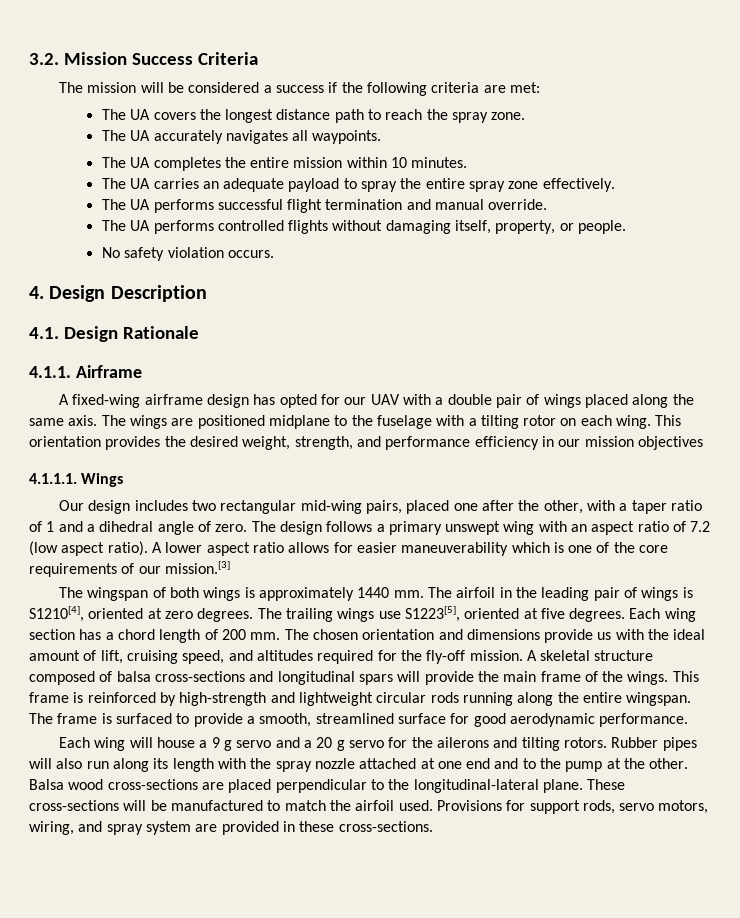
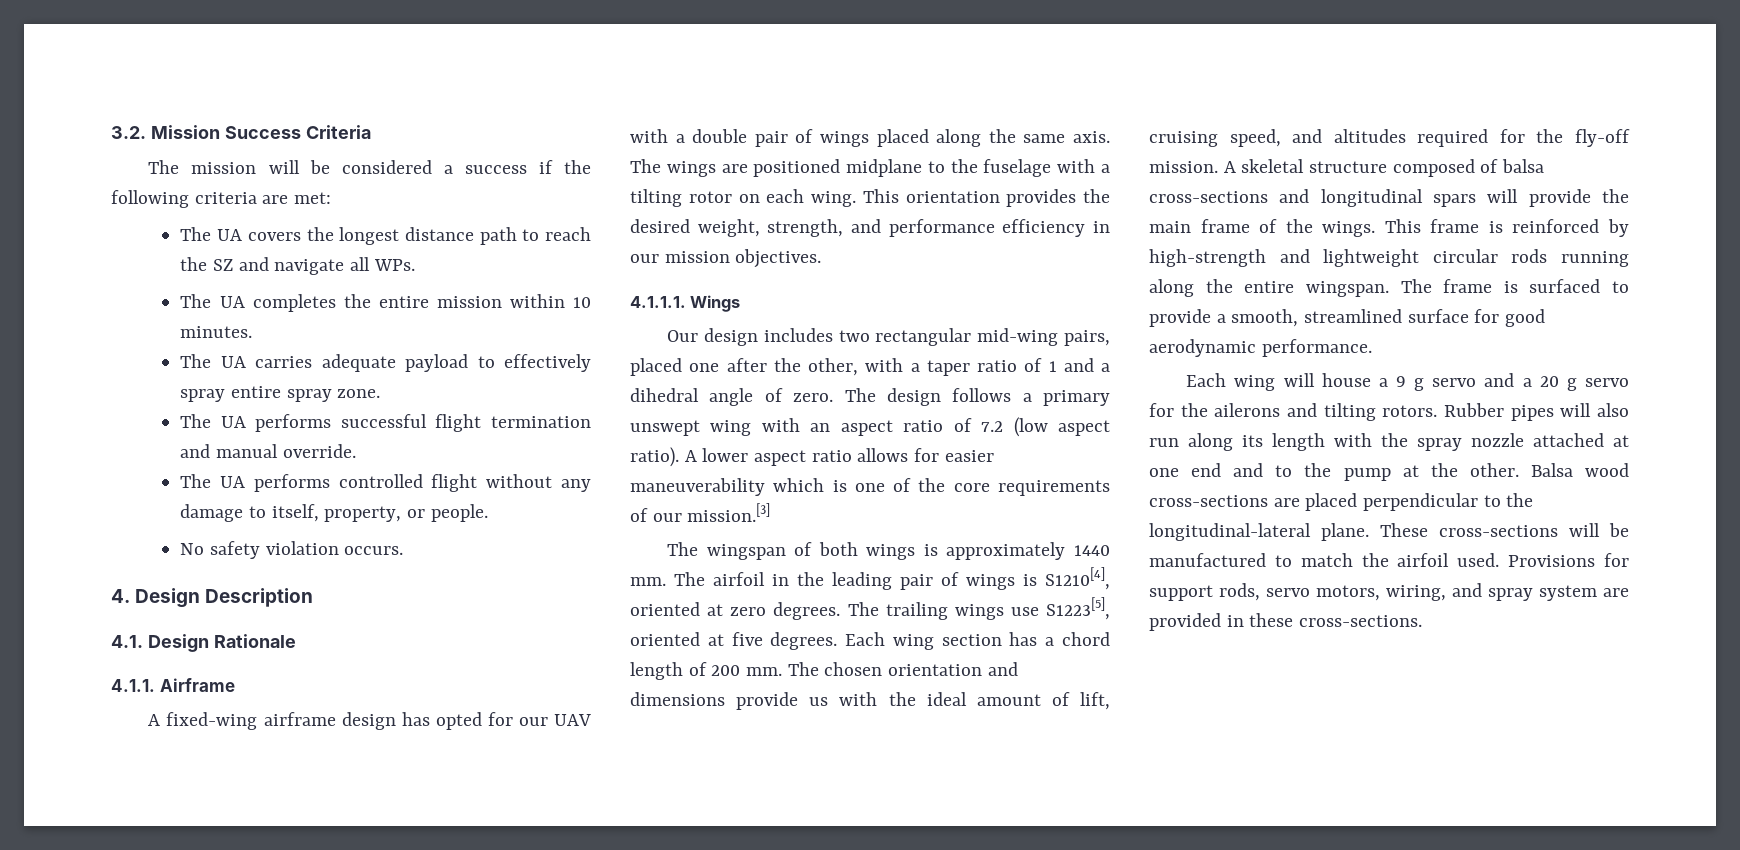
- The UA covers the longest distance path to reach the spray zone.
- The UA accurately navigates all waypoints.
+ The UA covers the longest distance path to reach the SZ and navigate all WPs.
- The UA carries an adequate payload to spray the entire spray zone effectively.
+ The UA carries adequate payload to effectively spray entire spray zone.
- The UA performs controlled flights without damaging itself, property, or people.
+ The UA performs controlled flight without any damage to itself, property, or people.
- This orientation provides the desired weight, strength, and performance efficiency in our mission objectives
+ This orientation provides the desired weight, strength, and performance efficiency in our mission objectives.

